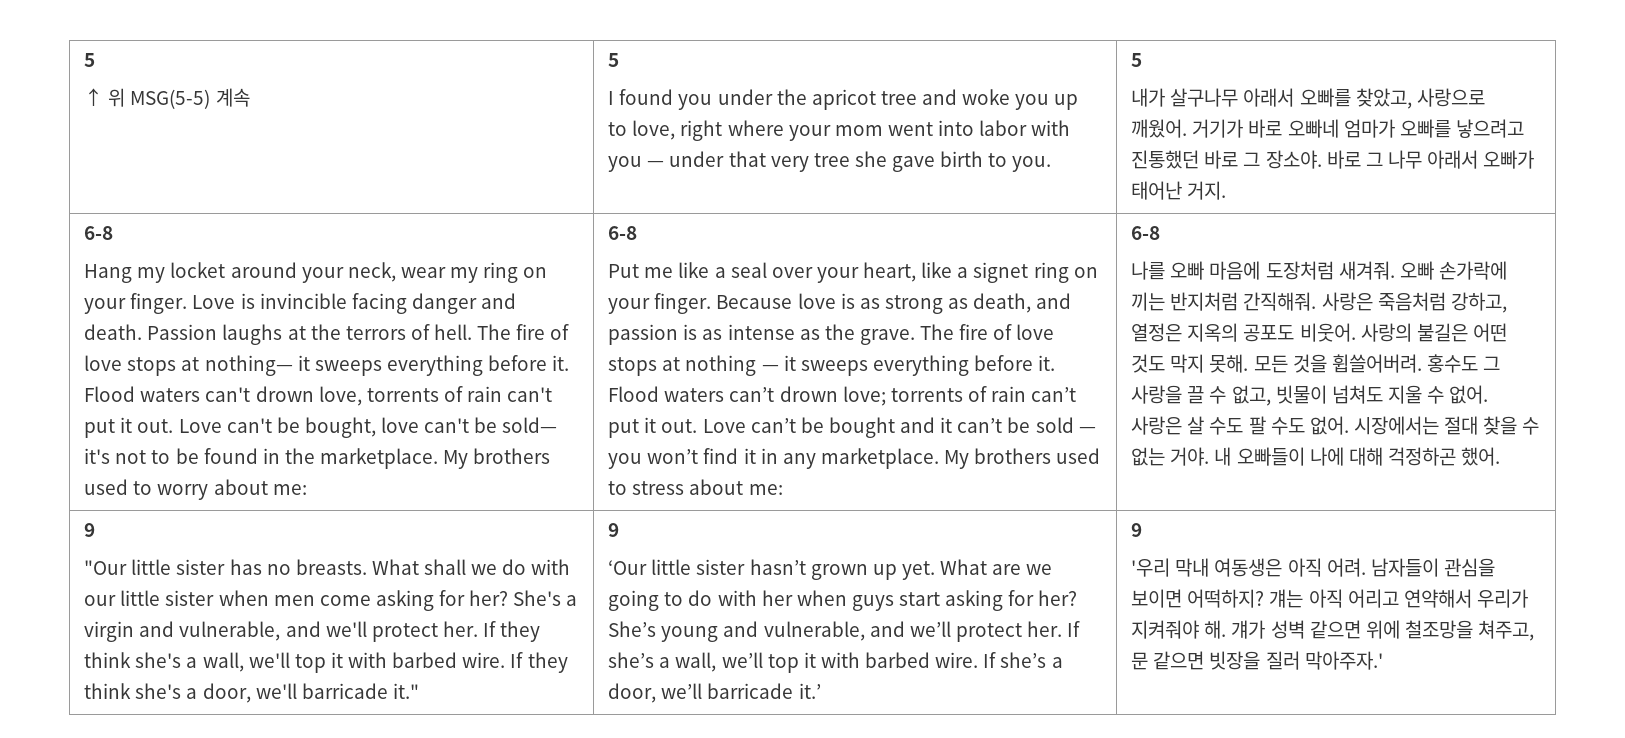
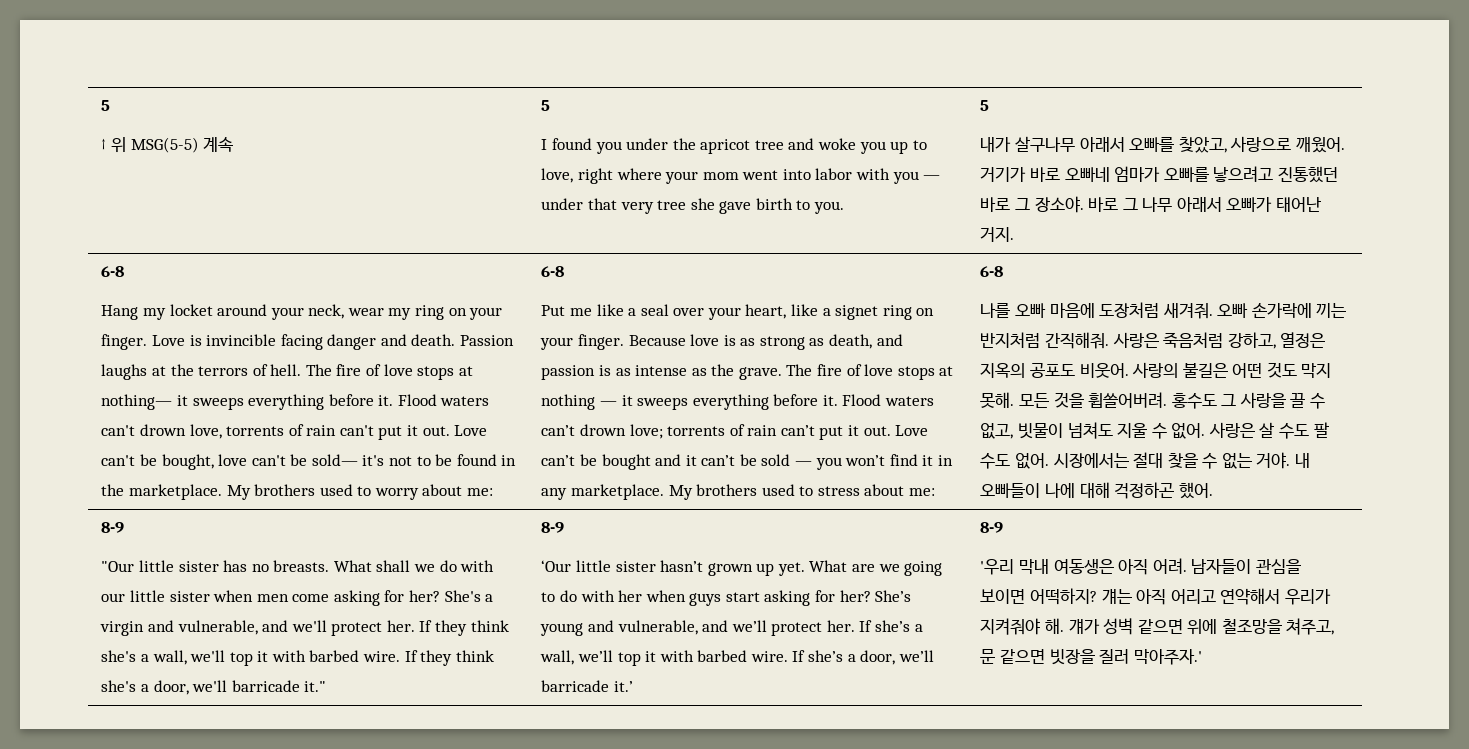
  내 오빠들이 나에 대해 걱정하곤 했어.
- 9
+ 8-9
- If they think she's a door, we'll barricade it." | 9
+ If they think she's a door, we'll barricade it." | 8-9
- If she’s a door, we’ll barricade it.’ | 9
+ If she’s a door, we’ll barricade it.’ | 8-9

